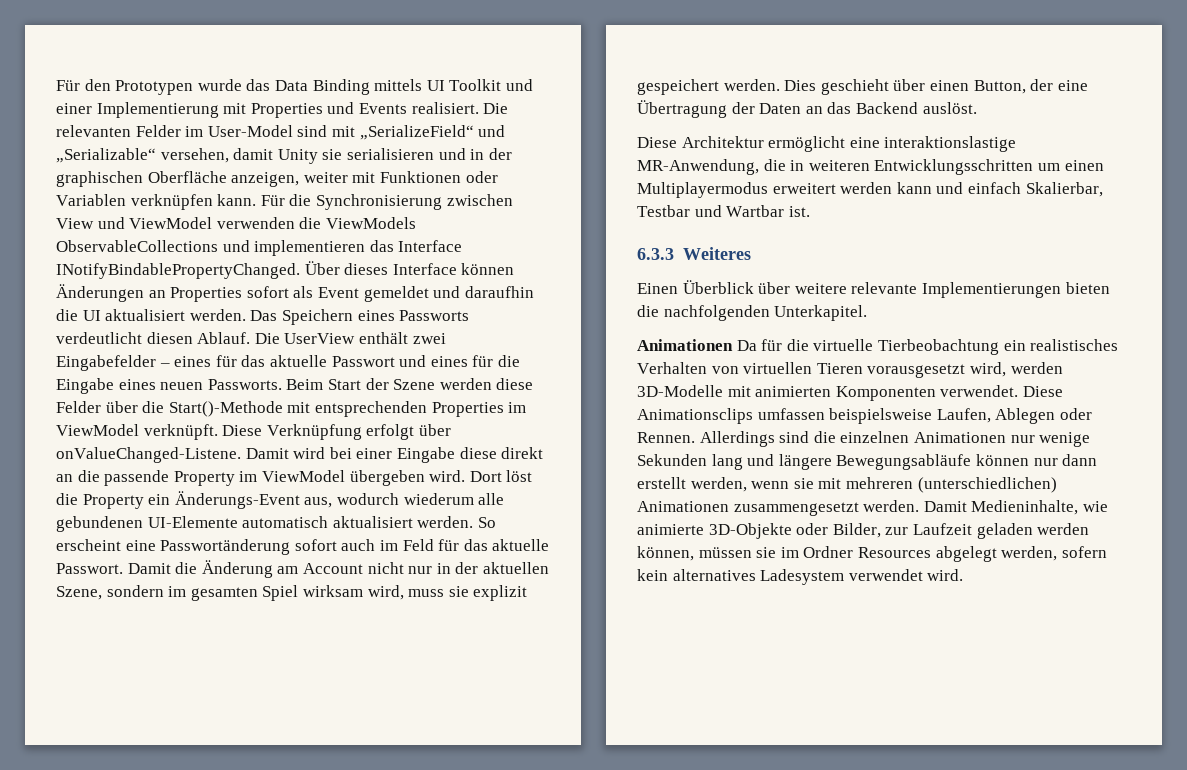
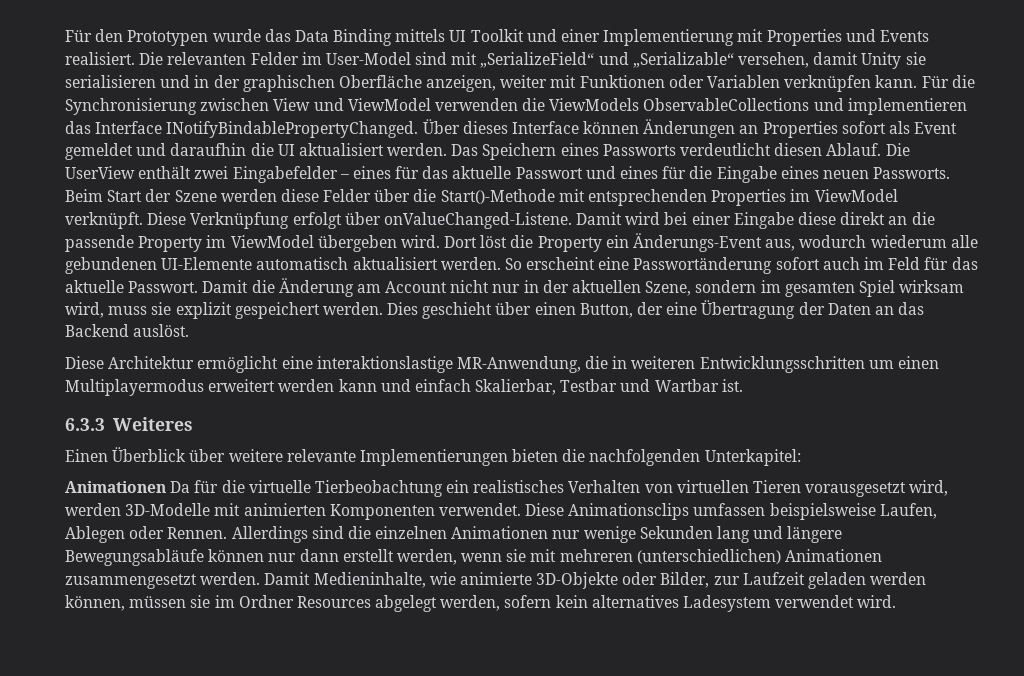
- Einen Überblick über weitere relevante Implementierungen bieten die nachfolgenden Unterkapitel.
+ Einen Überblick über weitere relevante Implementierungen bieten die nachfolgenden Unterkapitel:

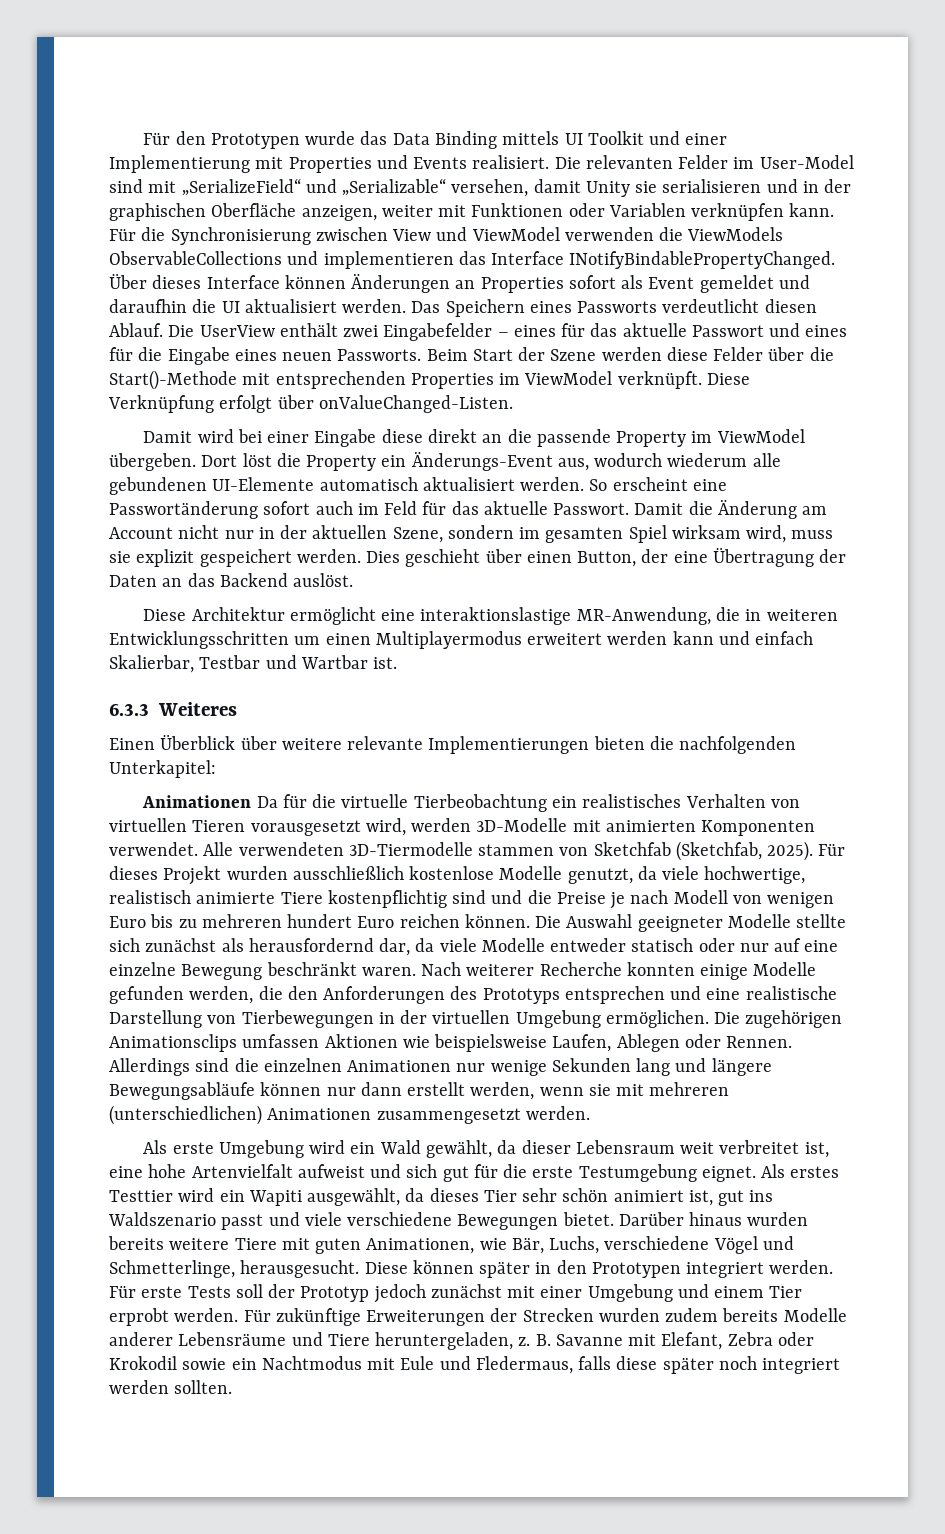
- Diese Verknüpfung erfolgt über onValueChanged-Listene. Damit wird bei einer Eingabe diese direkt an die passende Property im ViewModel übergeben wird.
+ Diese Verknüpfung erfolgt über onValueChanged-Listen.
+ Damit wird bei einer Eingabe diese direkt an die passende Property im ViewModel übergeben.
- Diese Animationsclips umfassen beispielsweise Laufen, Ablegen oder Rennen.
+ Alle verwendeten 3D-Tiermodelle stammen von Sketchfab (Sketchfab, 2025). Für dieses Projekt wurden ausschließlich kostenlose Modelle genutzt, da viele hochwertige, realistisch animierte Tiere kostenpflichtig sind und die Preise je nach Modell von wenigen Euro bis zu mehreren hundert Euro reichen können. Die Auswahl geeigneter Modelle stellte sich zunächst als herausfordernd dar, da viele Modelle entweder statisch oder nur auf eine einzelne Bewegung beschränkt waren. Nach weiterer Recherche konnten einige Modelle gefunden werden, die den Anforderungen des Prototyps entsprechen und eine realistische Darstellung von Tierbewegungen in der virtuellen Umgebung ermöglichen. Die zugehörigen Animationsclips umfassen Aktionen wie beispielsweise Laufen, Ablegen oder Rennen.
- Allerdings sind die einzelnen Animationen nur wenige Sekunden lang und längere Bewegungsabläufe können nur dann erstellt werden, wenn sie mit mehreren (unterschiedlichen) Animationen zusammengesetzt werden. Damit Medieninhalte, wie animierte 3D-Objekte oder Bilder, zur Laufzeit geladen werden können, müssen sie im Ordner Resources abgelegt werden, sofern kein alternatives Ladesystem verwendet wird.
+ Allerdings sind die einzelnen Animationen nur wenige Sekunden lang und längere Bewegungsabläufe können nur dann erstellt werden, wenn sie mit mehreren (unterschiedlichen) Animationen zusammengesetzt werden.
+ Als erste Umgebung wird ein Wald gewählt, da dieser Lebensraum weit verbreitet ist, eine hohe Artenvielfalt aufweist und sich gut für die erste Testumgebung eignet. Als erstes Testtier wird ein Wapiti ausgewählt, da dieses Tier sehr schön animiert ist, gut ins Waldszenario passt und viele verschiedene Bewegungen bietet. Darüber hinaus wurden bereits weitere Tiere mit guten Animationen, wie Bär, Luchs, verschiedene Vögel und Schmetterlinge, herausgesucht. Diese können später in den Prototypen integriert werden. Für erste Tests soll der Prototyp jedoch zunächst mit einer Umgebung und einem Tier erprobt werden. Für zukünftige Erweiterungen der Strecken wurden zudem bereits Modelle anderer Lebensräume und Tiere heruntergeladen, z. B. Savanne mit Elefant, Zebra oder Krokodil sowie ein Nachtmodus mit Eule und Fledermaus, falls diese später noch integriert werden sollten.

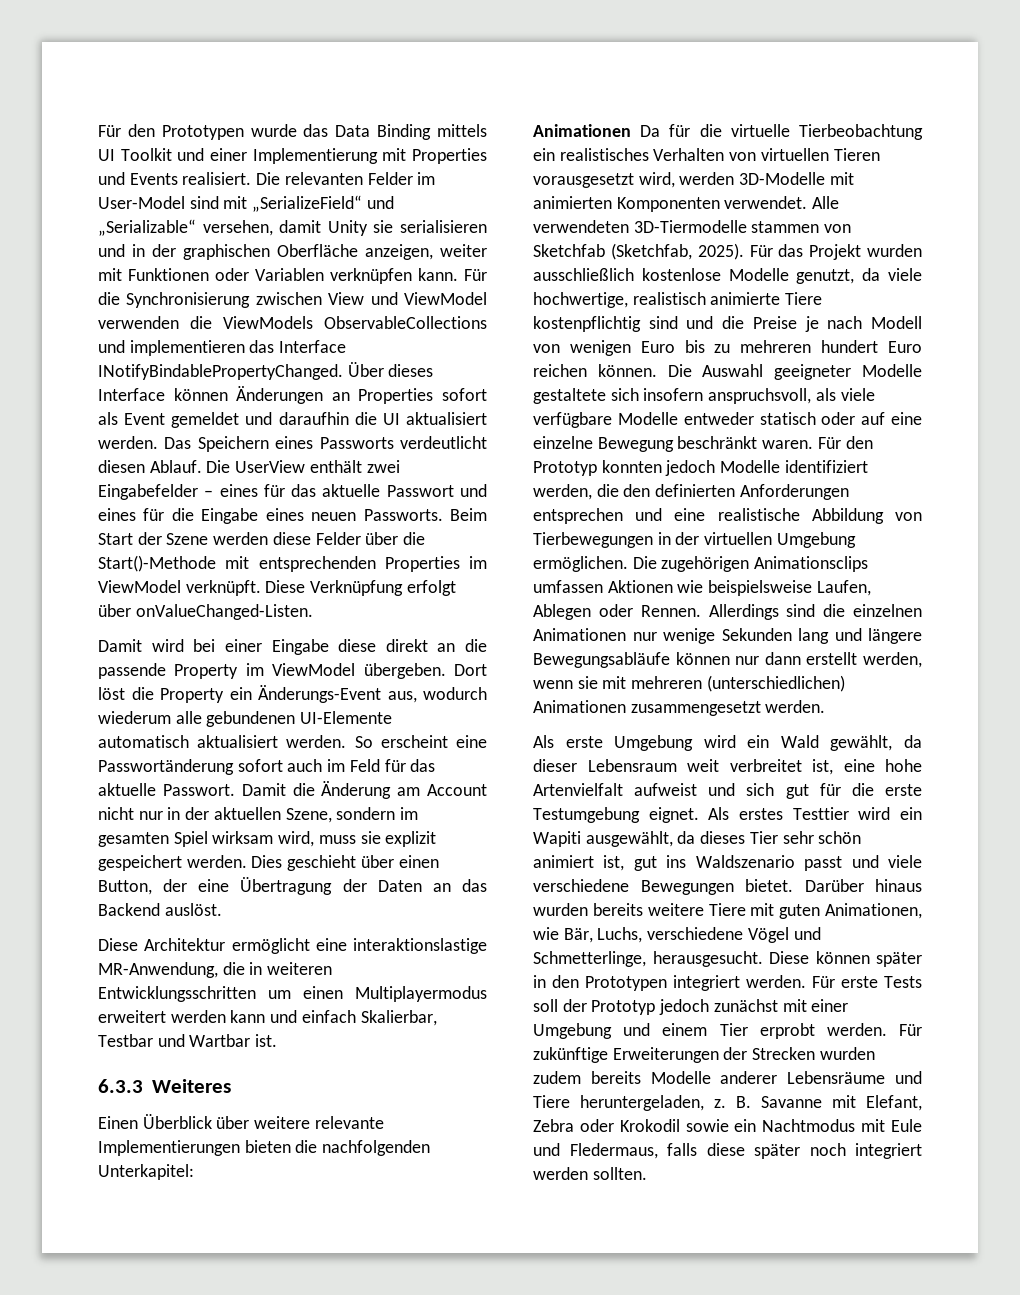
- Für dieses Projekt wurden ausschließlich kostenlose Modelle genutzt, da viele hochwertige, realistisch animierte Tiere kostenpflichtig sind und die Preise je nach Modell von wenigen Euro bis zu mehreren hundert Euro reichen können.
+ Für das Projekt wurden ausschließlich kostenlose Modelle genutzt, da viele hochwertige, realistisch animierte Tiere kostenpflichtig sind und die Preise je nach Modell von wenigen Euro bis zu mehreren hundert Euro reichen können.
- Die Auswahl geeigneter Modelle stellte sich zunächst als herausfordernd dar, da viele Modelle entweder statisch oder nur auf eine einzelne Bewegung beschränkt waren.
+ Die Auswahl geeigneter Modelle gestaltete sich insofern anspruchsvoll, als viele verfügbare Modelle entweder statisch oder auf eine einzelne Bewegung beschränkt waren.
- Nach weiterer Recherche konnten einige Modelle gefunden werden, die den Anforderungen des Prototyps entsprechen und eine realistische Darstellung von Tierbewegungen in der virtuellen Umgebung ermöglichen.
+ Für den Prototyp konnten jedoch Modelle identifiziert werden, die den definierten Anforderungen entsprechen und eine realistische Abbildung von Tierbewegungen in der virtuellen Umgebung ermöglichen.

